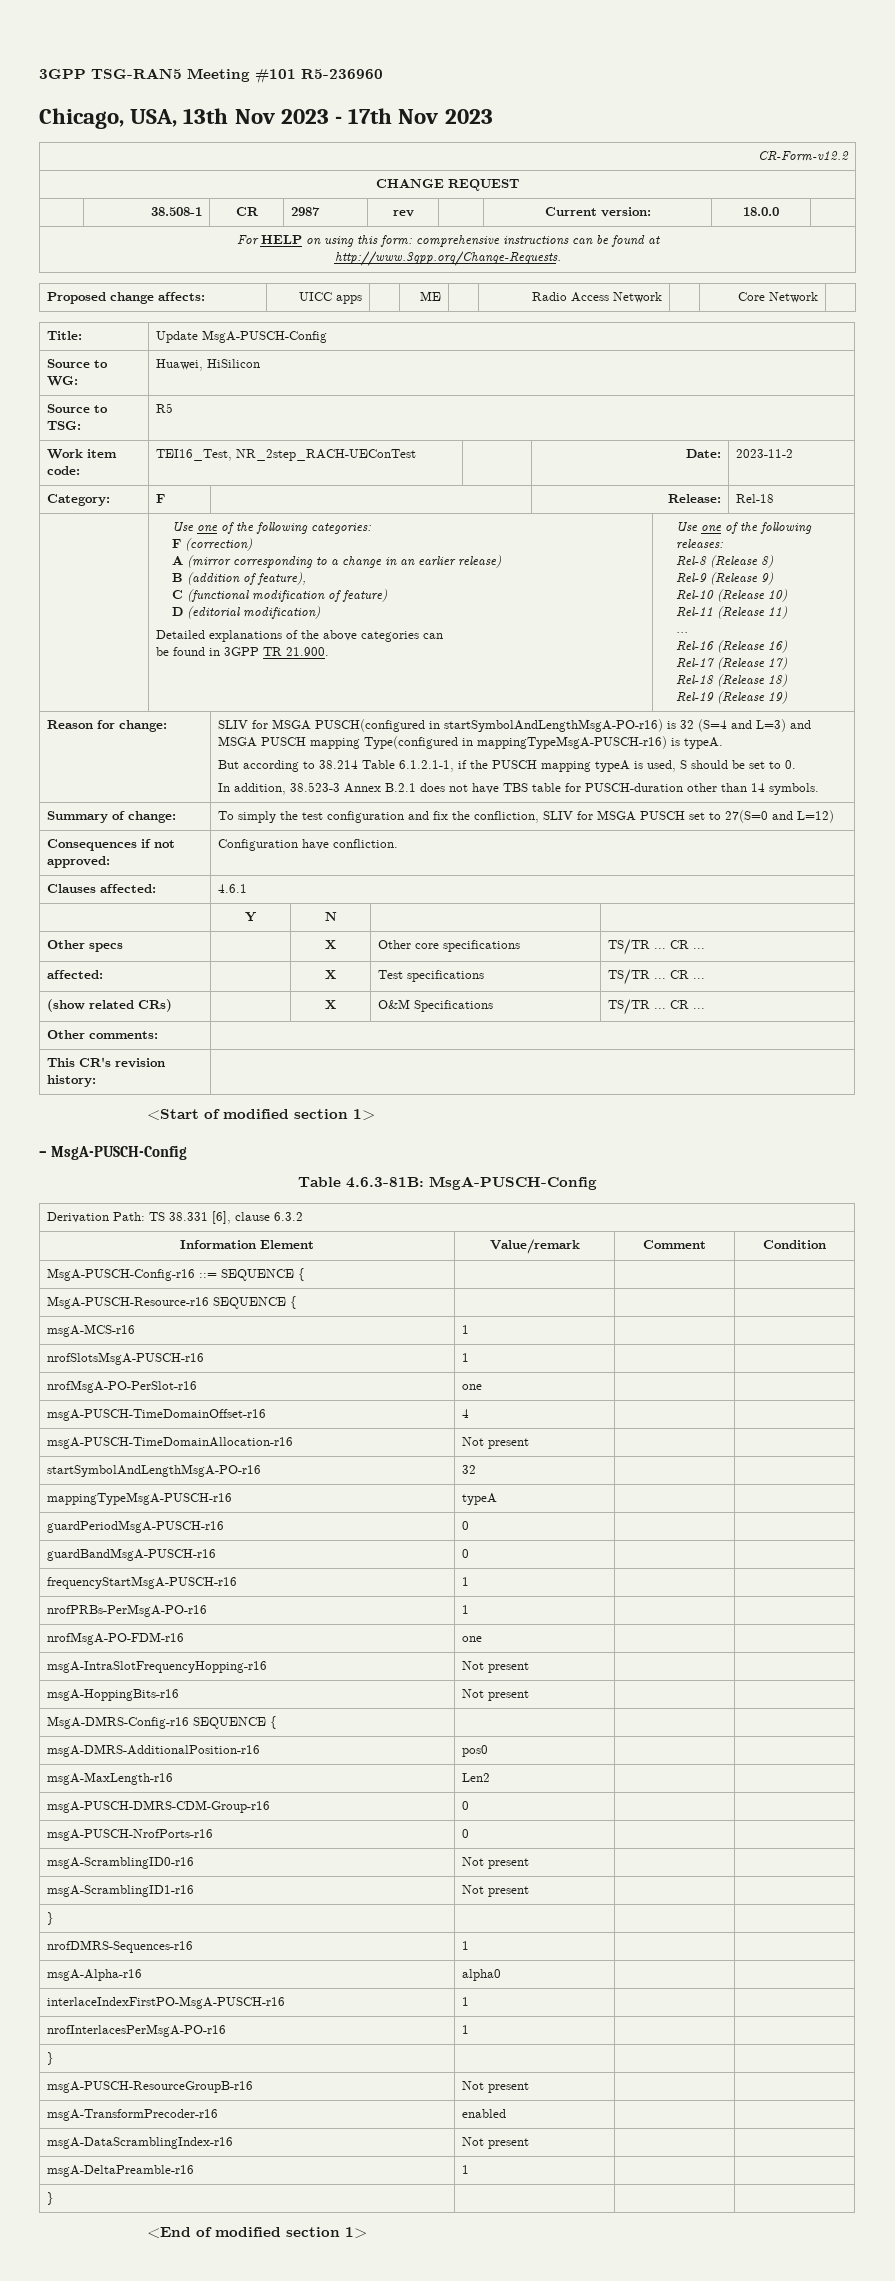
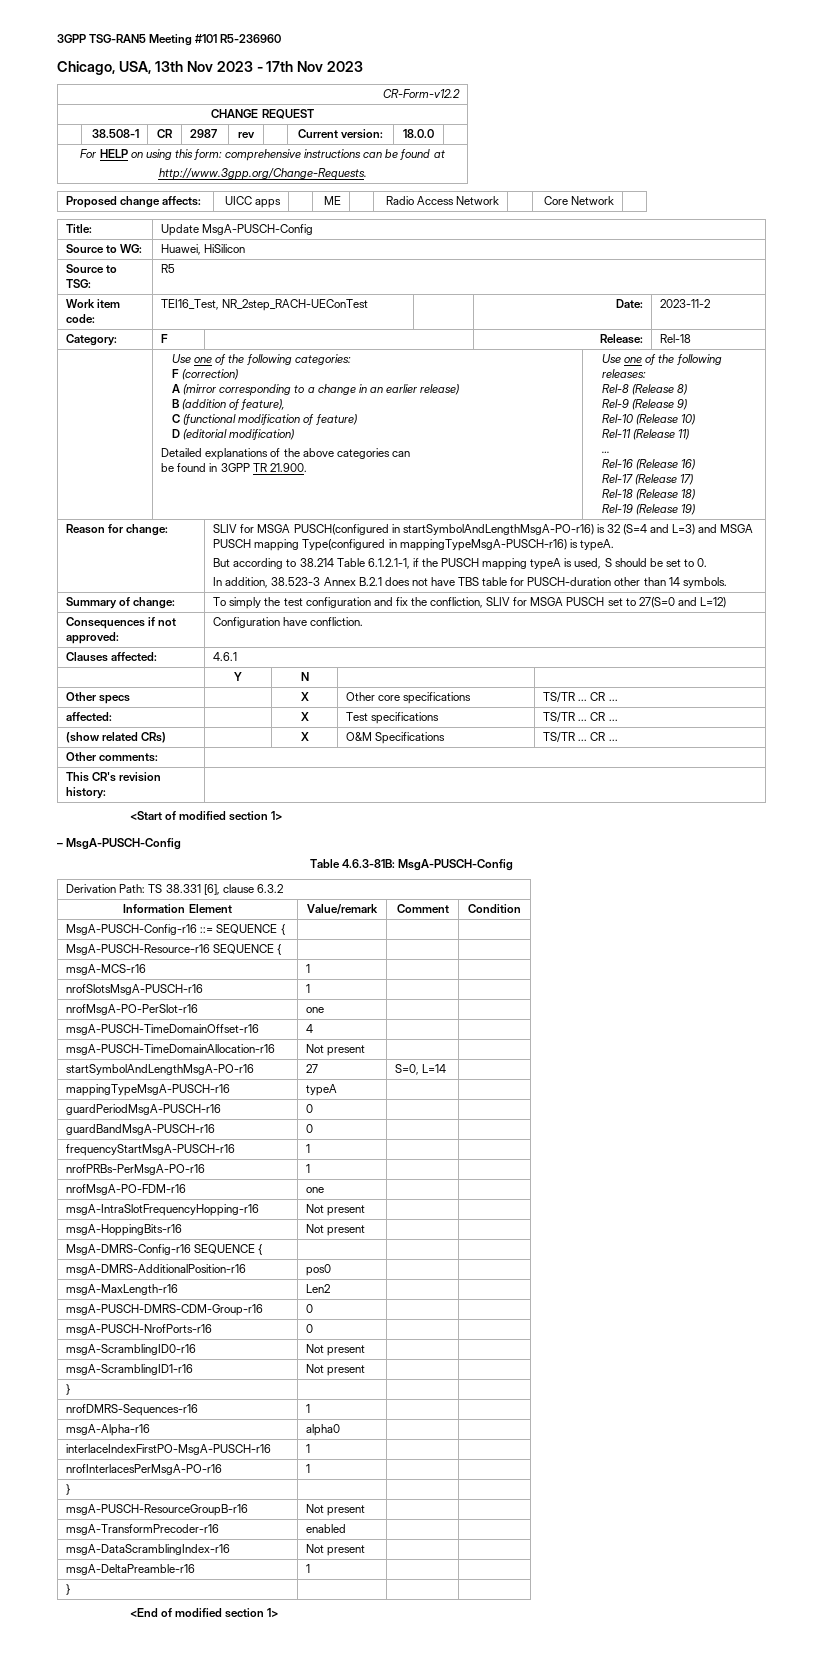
- startSymbolAndLengthMsgA-PO-r16 | 32 | |
+ startSymbolAndLengthMsgA-PO-r16 | 27 | S=0, L=14 |

